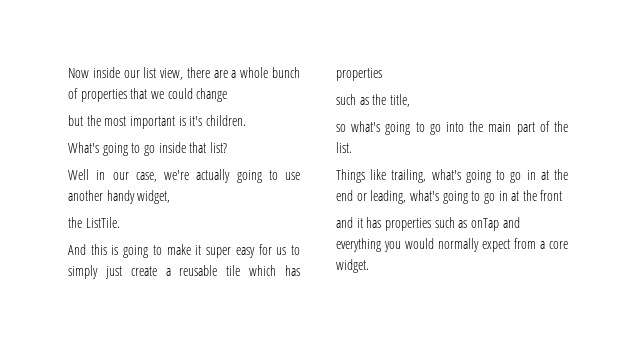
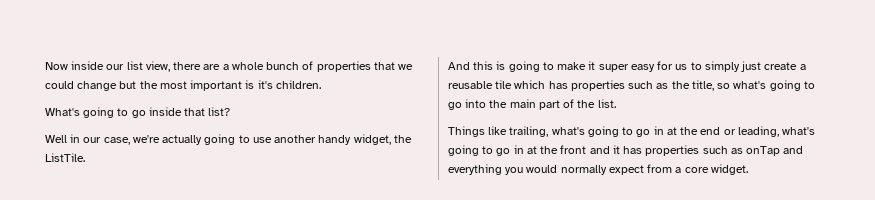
- Now inside our list view, there are a whole bunch of properties that we could change
- but the most important is it's children.
+ Now inside our list view, there are a whole bunch of properties that we could change but the most important is it's children.
- Well in our case, we're actually going to use another handy widget,
- the ListTile.
+ Well in our case, we're actually going to use another handy widget, the ListTile.
- And this is going to make it super easy for us to simply just create a reusable tile which has properties
- such as the title,
- so what's going to go into the main part of the list.
+ And this is going to make it super easy for us to simply just create a reusable tile which has properties such as the title, so what's going to go into the main part of the list.
- Things like trailing, what's going to go in at the end or leading, what's going to go in at the front
- and it has properties such as onTap and everything you would normally expect from a core widget.
+ Things like trailing, what's going to go in at the end or leading, what's going to go in at the front and it has properties such as onTap and everything you would normally expect from a core widget.

